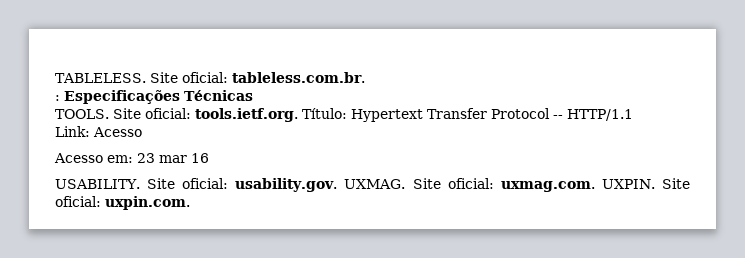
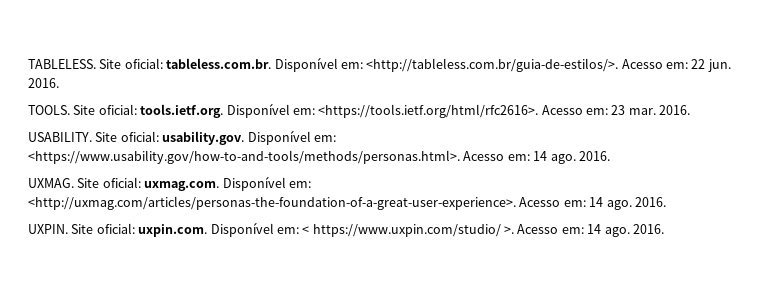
- Site oficial: tableless.com.br.
- : Especificações Técnicas
- TOOLS. Site oficial: tools.ietf.org. Título: Hypertext Transfer Protocol -- HTTP/1.1
- Link: Acesso
- Acesso em: 23 mar 16
+ Site oficial: tableless.com.br. Disponível em: <http://tableless.com.br/guia-de-estilos/>. Acesso em: 22 jun. 2016.
+ TOOLS. Site oficial: tools.ietf.org. Disponível em: <https://tools.ietf.org/html/rfc2616>. Acesso em: 23 mar. 2016.
- Site oficial: usability.gov. UXMAG. Site oficial: uxmag.com. UXPIN. Site oficial: uxpin.com.
+ Site oficial: usability.gov. Disponível em: <https://www.usability.gov/how-to-and-tools/methods/personas.html>. Acesso em: 14 ago. 2016.
+ UXMAG. Site oficial: uxmag.com. Disponível em: <http://uxmag.com/articles/personas-the-foundation-of-a-great-user-experience>. Acesso em: 14 ago. 2016.
+ UXPIN. Site oficial: uxpin.com. Disponível em: < https://www.uxpin.com/studio/ >. Acesso em: 14 ago. 2016.

